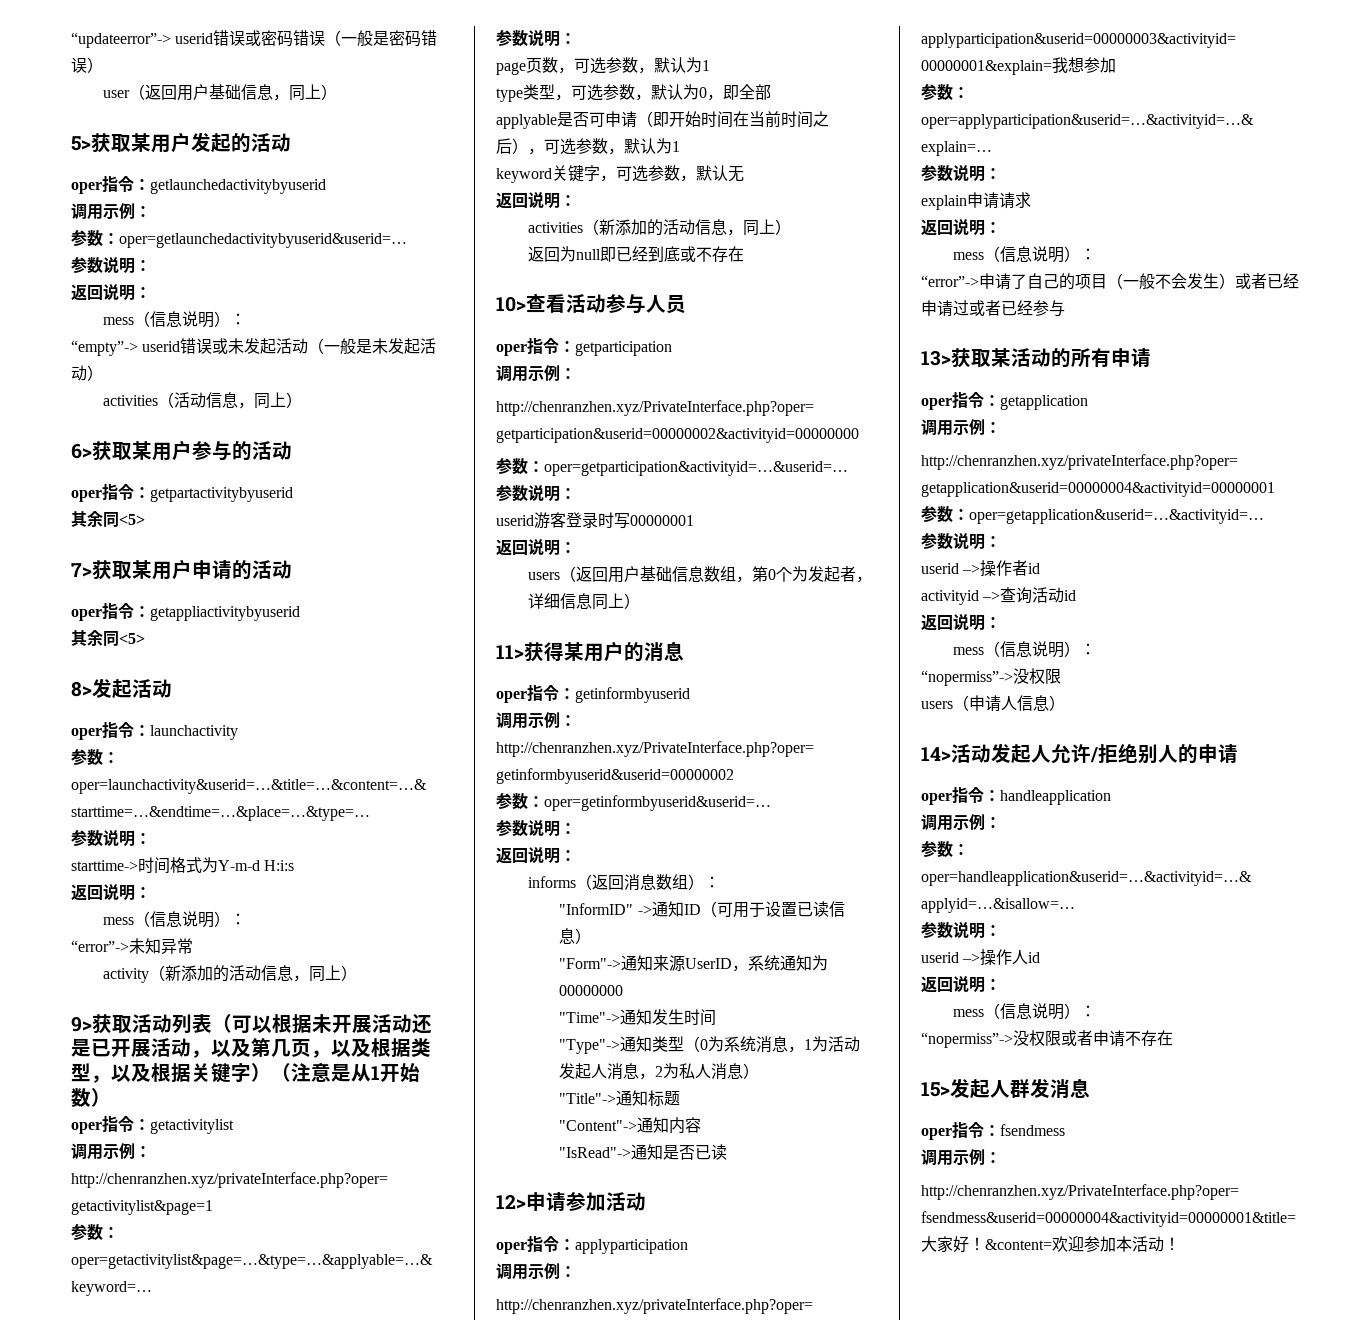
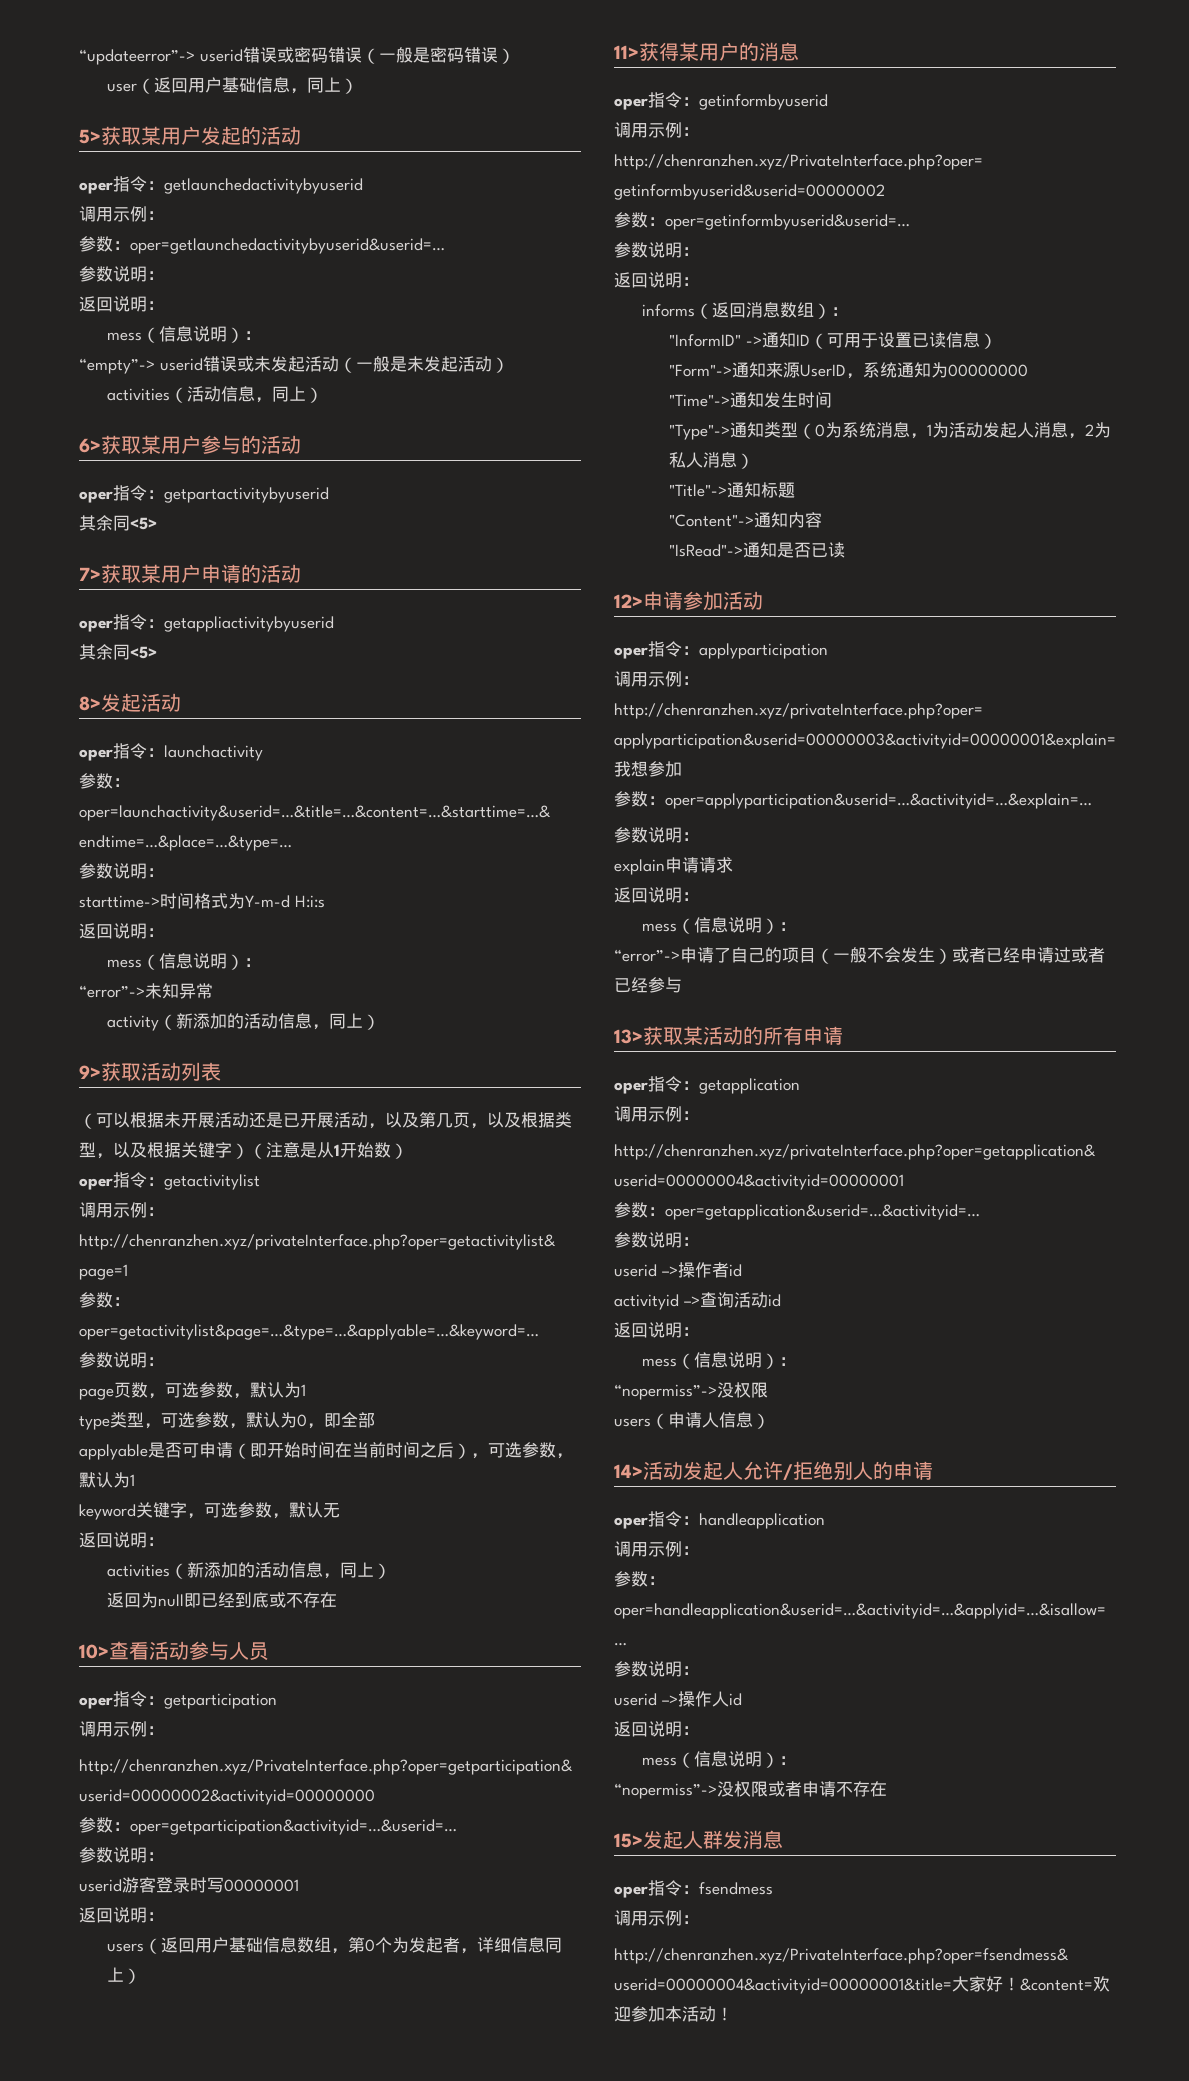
- 9>获取活动列表（可以根据未开展活动还是已开展活动，以及第几页，以及根据类型，以及根据关键字）（注意是从1开始数）
+ 9>获取活动列表
+ （可以根据未开展活动还是已开展活动，以及第几页，以及根据类型，以及根据关键字）（注意是从1开始数）

